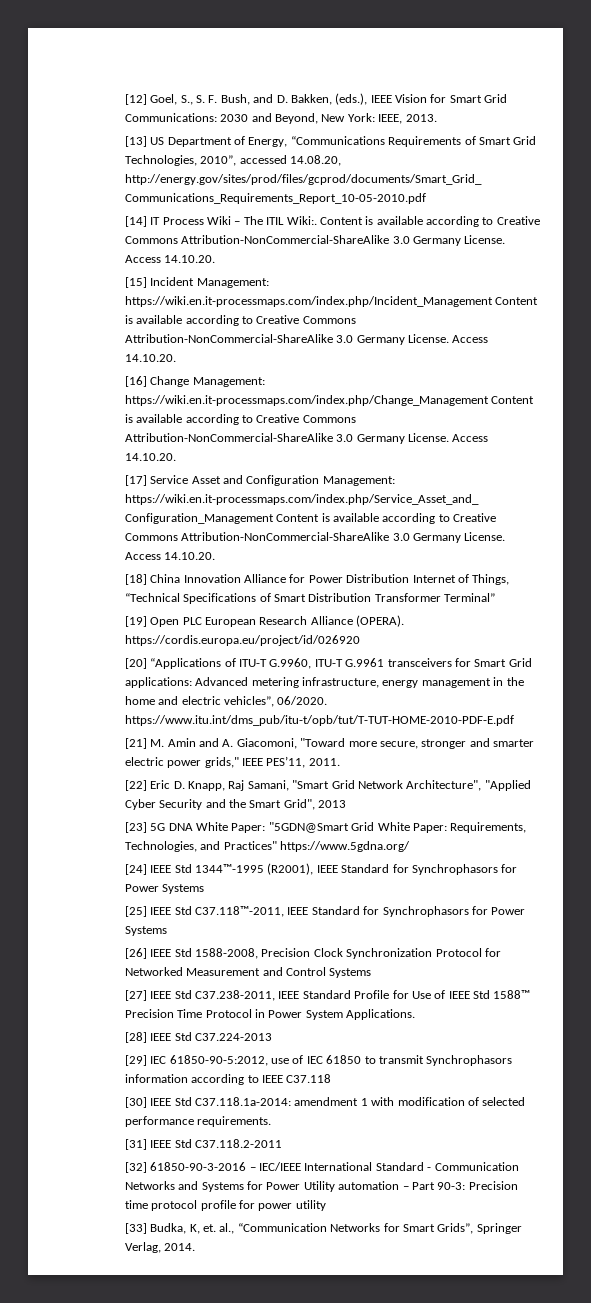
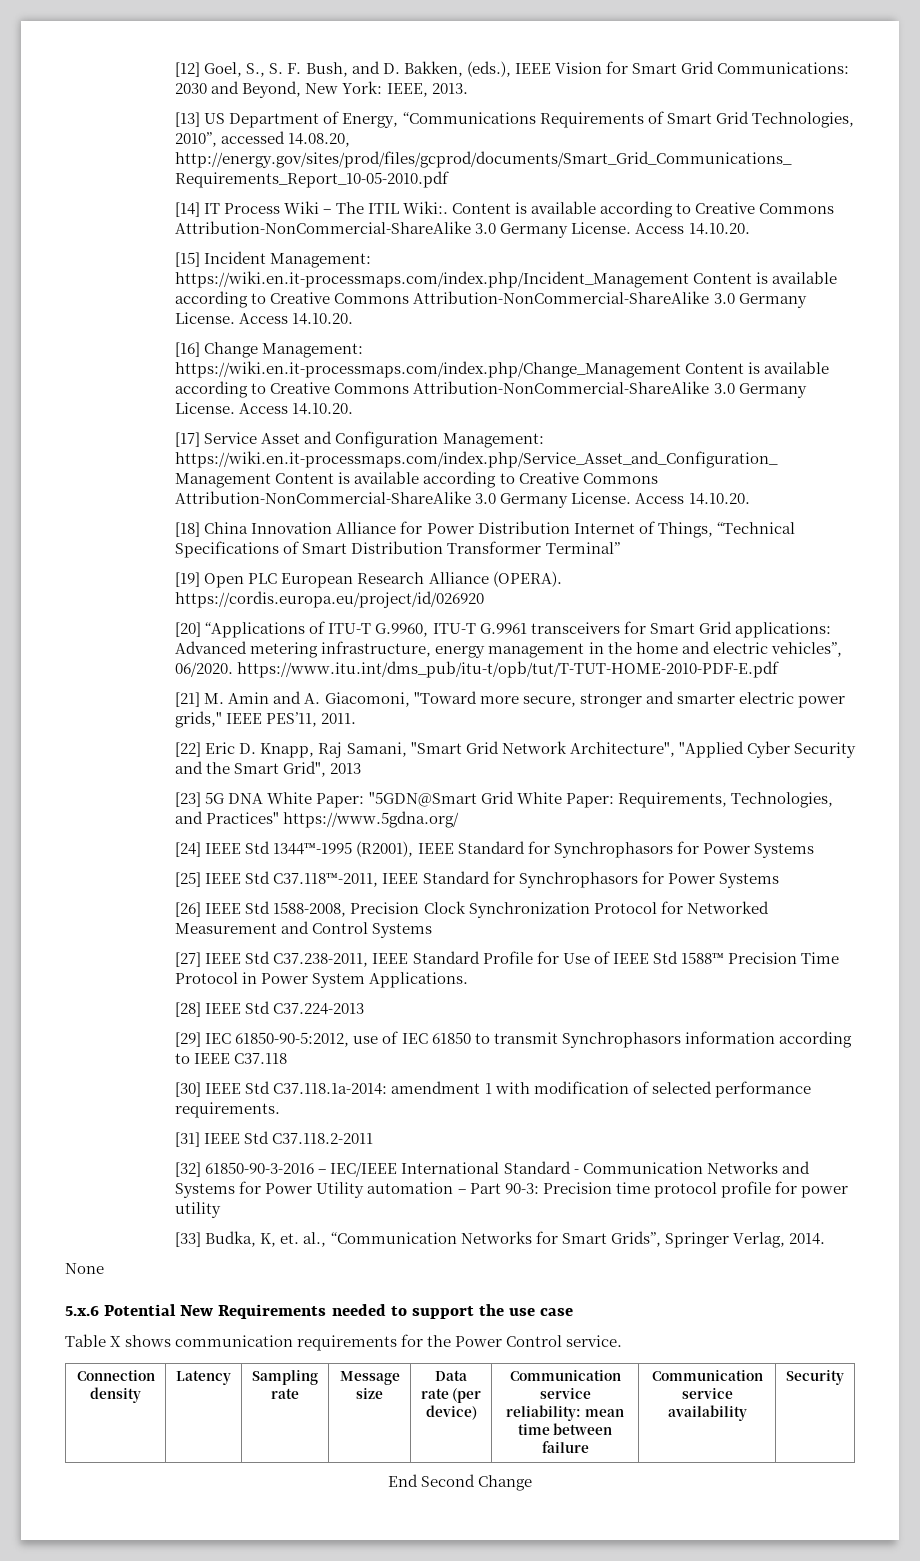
+ None
+ 5.x.6 Potential New Requirements needed to support the use case
+ Table X shows communication requirements for the Power Control service.
+ Connection density | Latency | Sampling rate | Message size | Data rate (per device) | Communication service reliability: mean time between failure | Communication service availability | Security
+ End Second Change

